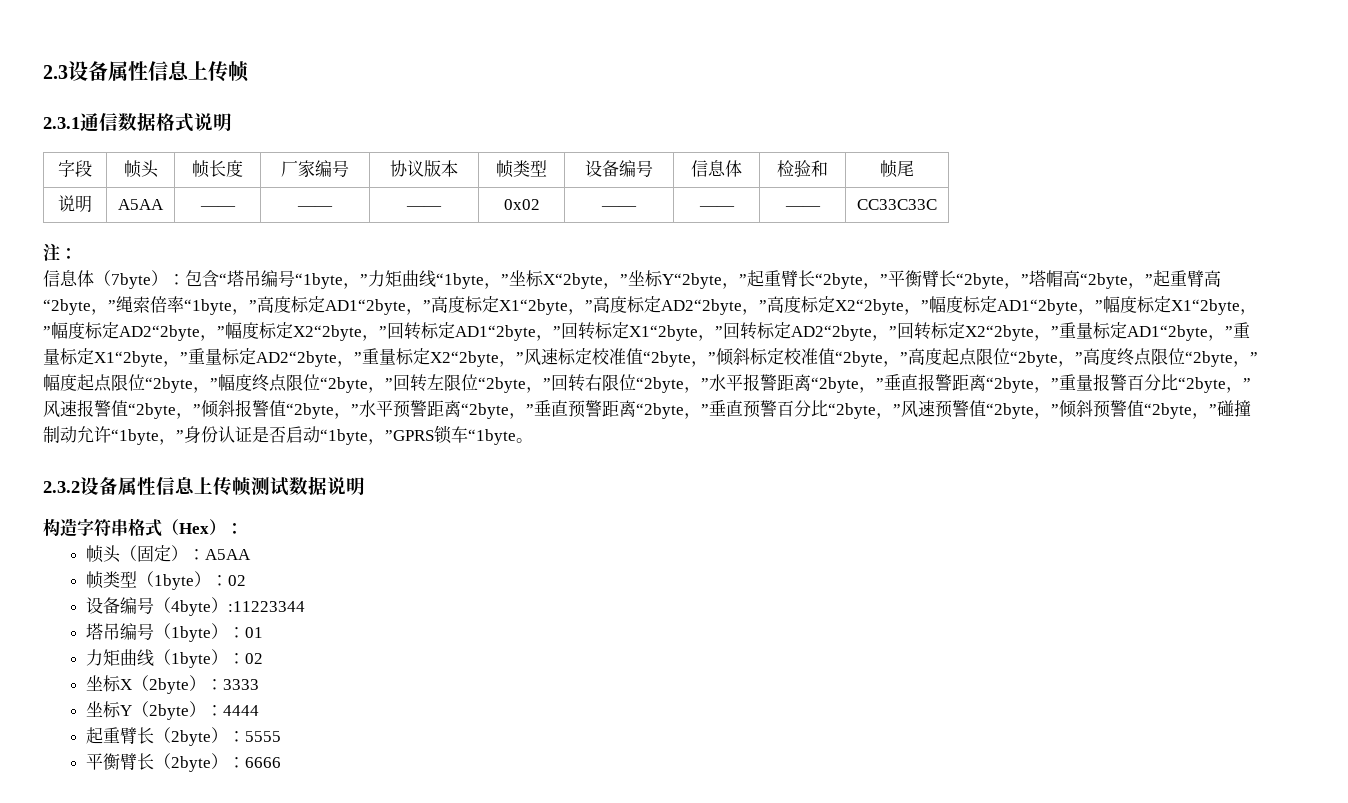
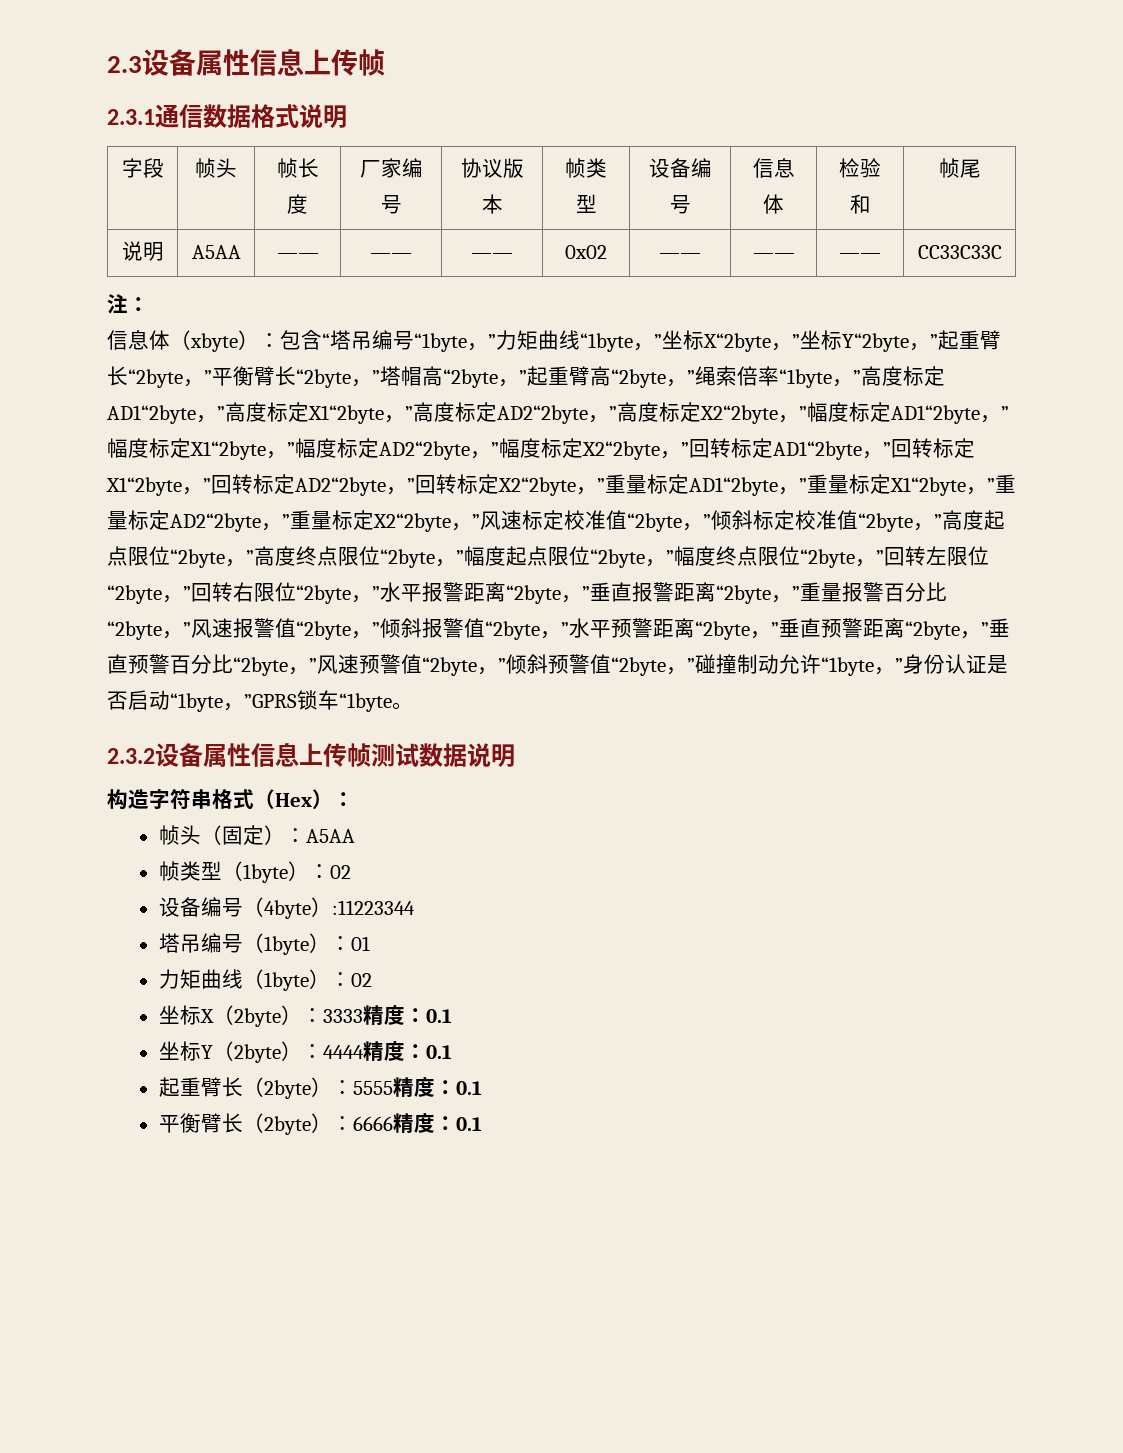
- 信息体（7byte）：
+ 信息体（xbyte）：
- 坐标X（2byte）：3333
+ 坐标X（2byte）：3333精度：0.1
- 坐标Y（2byte）：4444
+ 坐标Y（2byte）：4444精度：0.1
- 起重臂长（2byte）：5555
+ 起重臂长（2byte）：5555精度：0.1
- 平衡臂长（2byte）：6666
+ 平衡臂长（2byte）：6666精度：0.1

